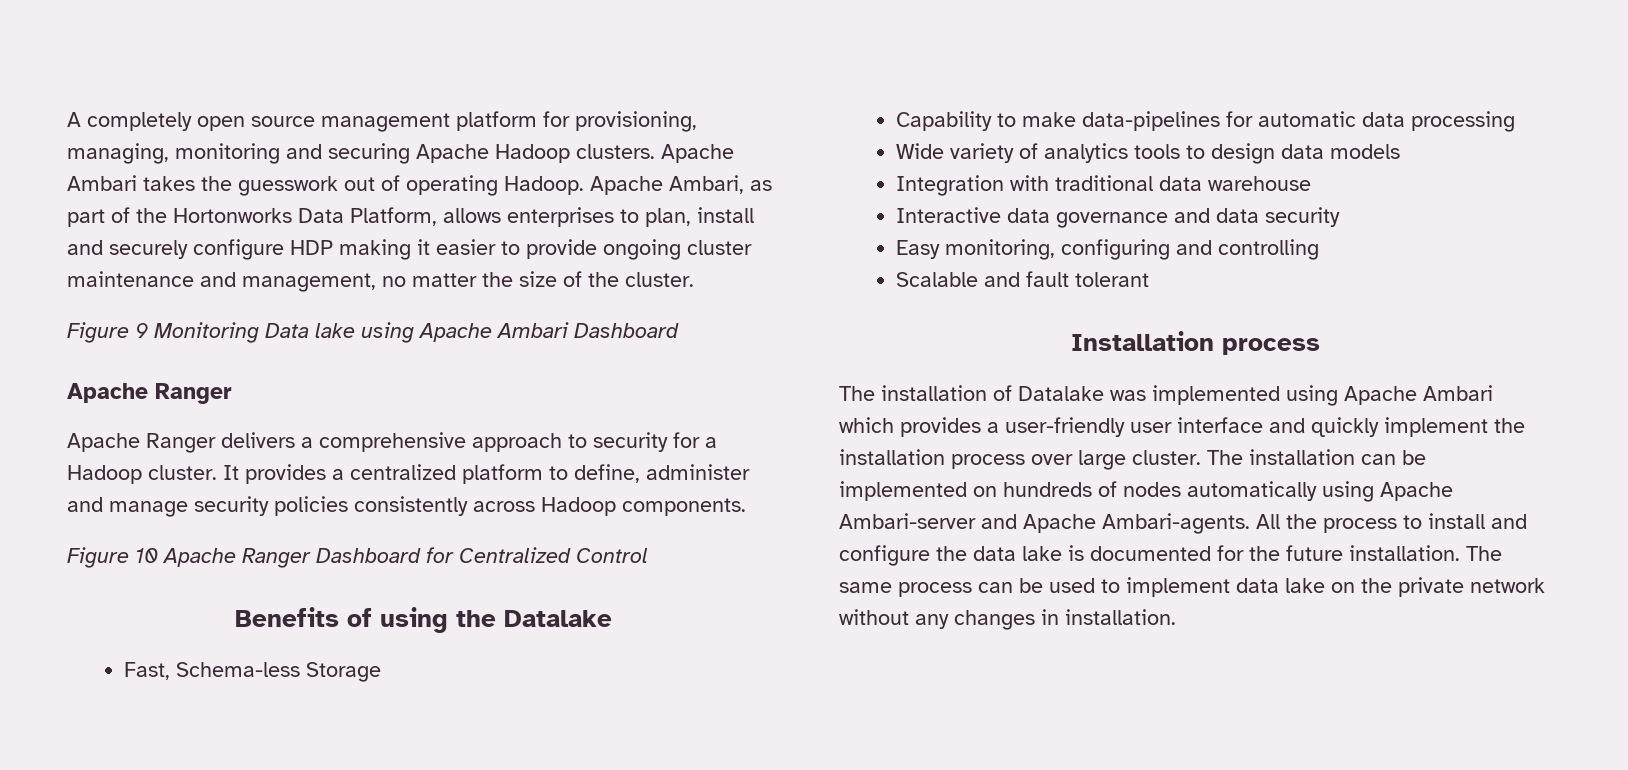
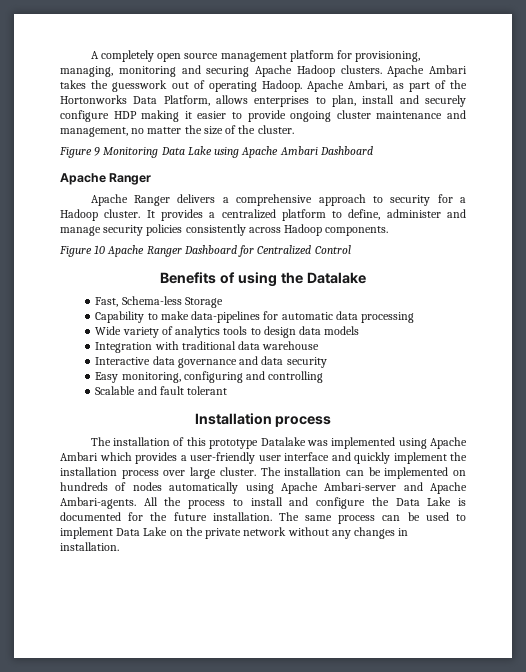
- Figure 9 Monitoring Data lake using Apache Ambari Dashboard
+ Figure 9 Monitoring Data Lake using Apache Ambari Dashboard
- The installation of Datalake was implemented using Apache Ambari which provides a user-friendly user interface and quickly implement the installation process over large cluster.
+ The installation of this prototype Datalake was implemented using Apache Ambari which provides a user-friendly user interface and quickly implement the installation process over large cluster.
- All the process to install and configure the data lake is documented for the future installation.
+ All the process to install and configure the Data Lake is documented for the future installation.
- The same process can be used to implement data lake on the private network without any changes in installation.
+ The same process can be used to implement Data Lake on the private network without any changes in installation.

